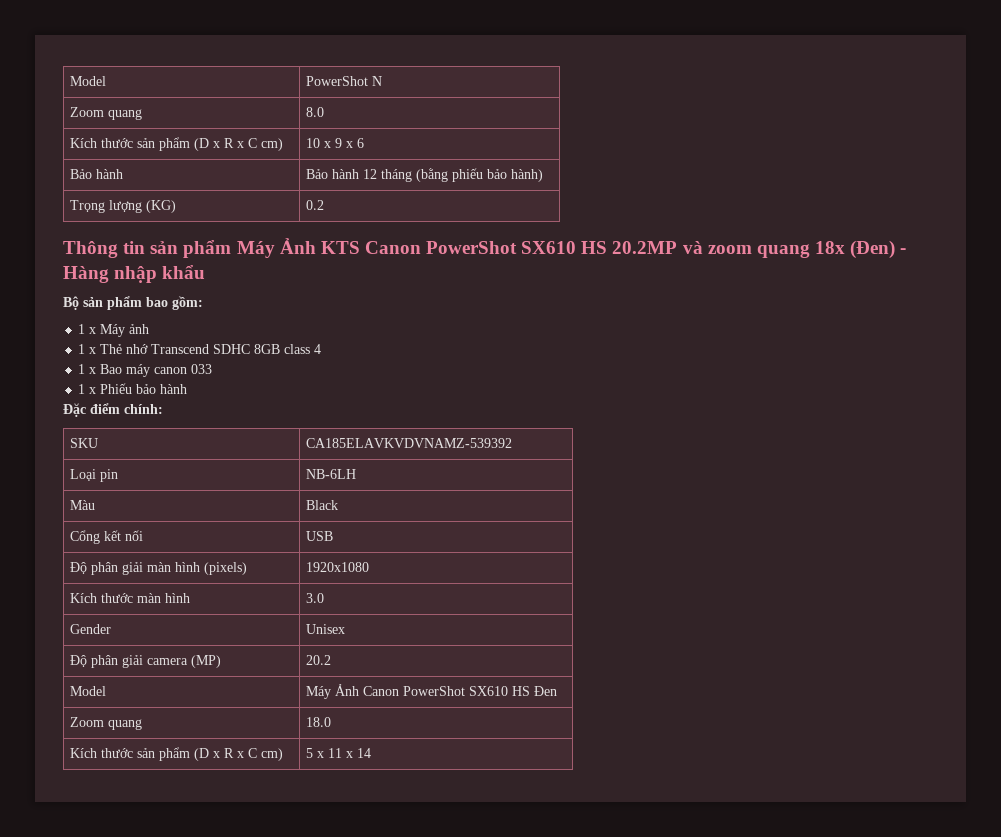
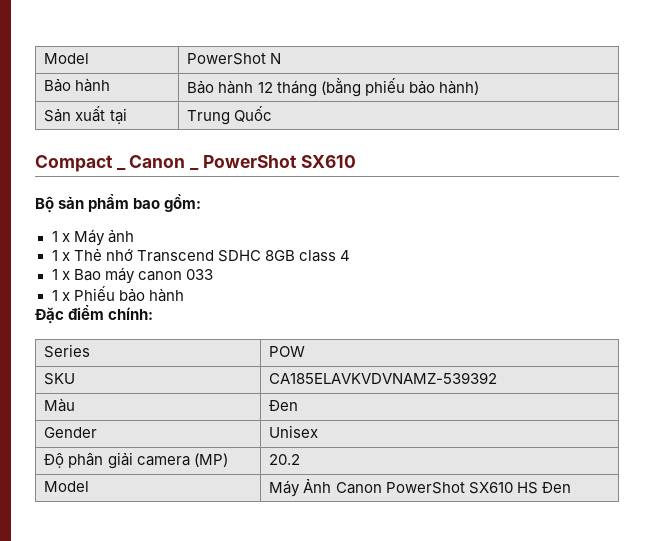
- Zoom quang | 8.0
- Kích thước sản phẩm (D x R x C cm) | 10 x 9 x 6
- Trọng lượng (KG) | 0.2
- Thông tin sản phẩm Máy Ảnh KTS Canon PowerShot SX610 HS 20.2MP và zoom quang 18x (Đen) - Hàng nhập khẩu
+ Sản xuất tại | Trung Quốc
+ Compact _ Canon _ PowerShot SX610
+ Series | POW
- Loại pin | NB-6LH
- Màu | Black
- Cổng kết nối | USB
- Độ phân giải màn hình (pixels) | 1920x1080
- Kích thước màn hình | 3.0
+ Màu | Đen
- Zoom quang | 18.0
- Kích thước sản phẩm (D x R x C cm) | 5 x 11 x 14

